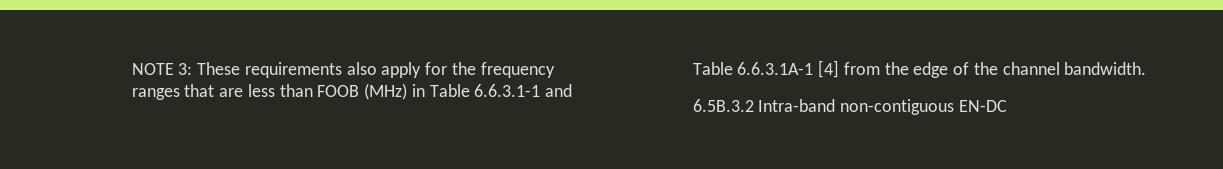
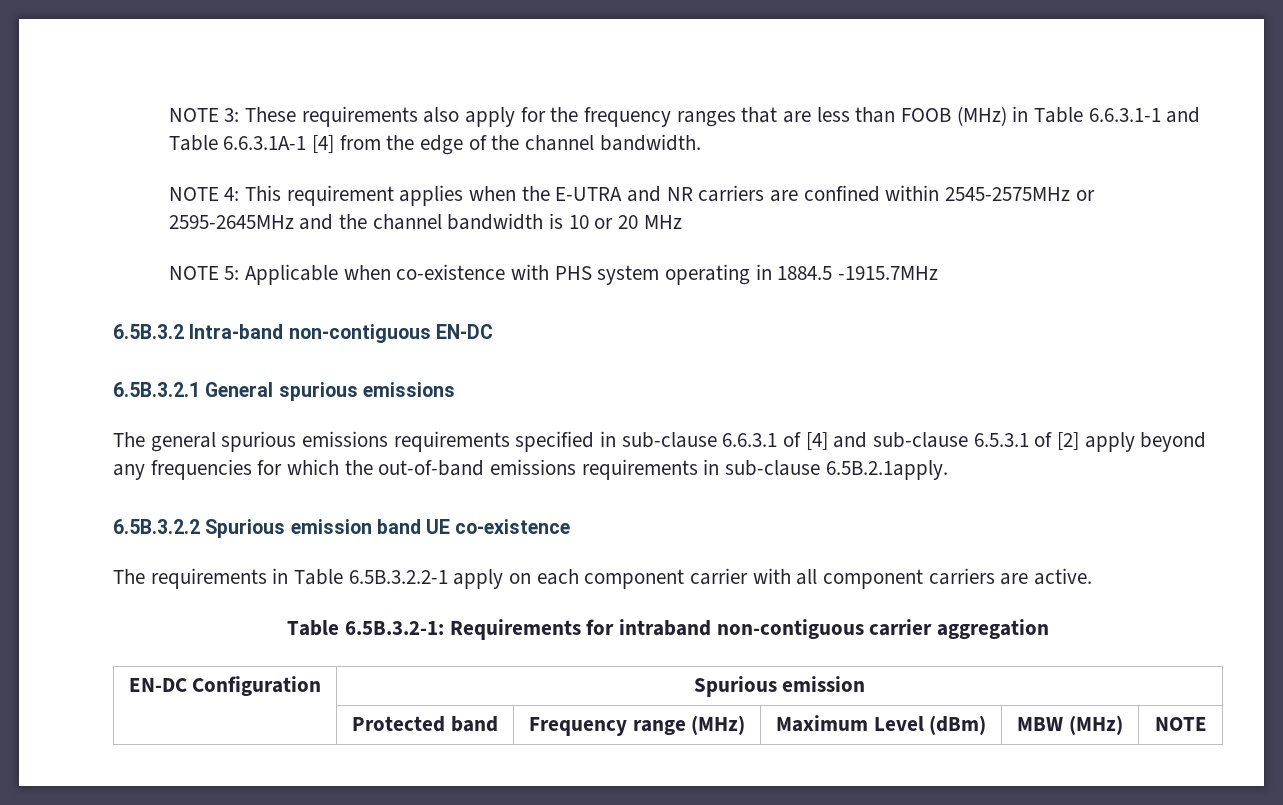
+ NOTE 4: This requirement applies when the E-UTRA and NR carriers are confined within 2545-2575MHz or 2595-2645MHz and the channel bandwidth is 10 or 20 MHz
+ NOTE 5: Applicable when co-existence with PHS system operating in 1884.5 -1915.7MHz
  6.5B.3.2 Intra-band non-contiguous EN-DC
+ 6.5B.3.2.1 General spurious emissions
+ The general spurious emissions requirements specified in sub-clause 6.6.3.1 of [4] and sub-clause 6.5.3.1 of [2] apply beyond any frequencies for which the out-of-band emissions requirements in sub-clause 6.5B.2.1apply.
+ 6.5B.3.2.2 Spurious emission band UE co-existence
+ The requirements in Table 6.5B.3.2.2-1 apply on each component carrier with all component carriers are active.
+ Table 6.5B.3.2-1: Requirements for intraband non-contiguous carrier aggregation
+ EN-DC Configuration | Spurious emission
+ | Protected band | Frequency range (MHz) | Maximum Level (dBm) | MBW (MHz) | NOTE

